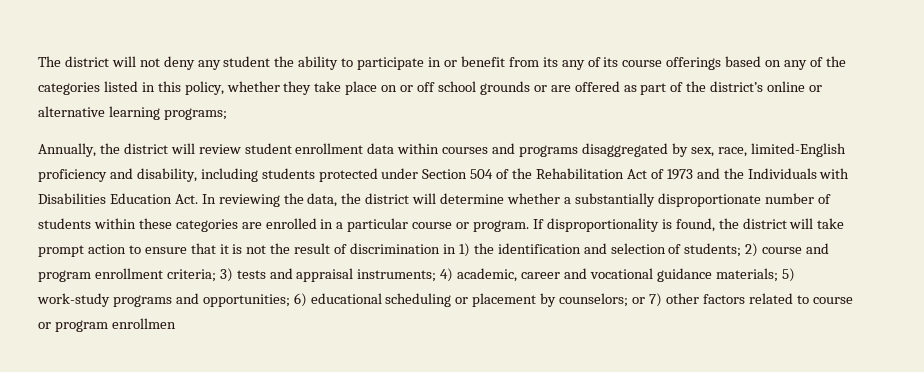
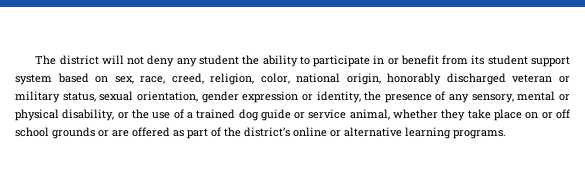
- The district will not deny any student the ability to participate in or benefit from its any of its course offerings based on any of the categories listed in this policy, whether they take place on or off school grounds or are offered as part of the district’s online or alternative learning programs;
- Annually, the district will review student enrollment data within courses and programs disaggregated by sex, race, limited-English proficiency and disability, including students protected under Section 504 of the Rehabilitation Act of 1973 and the Individuals with Disabilities Education Act. In reviewing the data, the district will determine whether a substantially disproportionate number of students within these categories are enrolled in a particular course or program. If disproportionality is found, the district will take prompt action to ensure that it is not the result of discrimination in 1) the identification and selection of students; 2) course and program enrollment criteria; 3) tests and appraisal instruments; 4) academic, career and vocational guidance materials; 5) work-study programs and opportunities; 6) educational scheduling or placement by counselors; or 7) other factors related to course or program enrollmen
+ The district will not deny any student the ability to participate in or benefit from its student support system based on sex, race, creed, religion, color, national origin, honorably discharged veteran or military status, sexual orientation, gender expression or identity, the presence of any sensory, mental or physical disability, or the use of a trained dog guide or service animal, whether they take place on or off school grounds or are offered as part of the district’s online or alternative learning programs.

